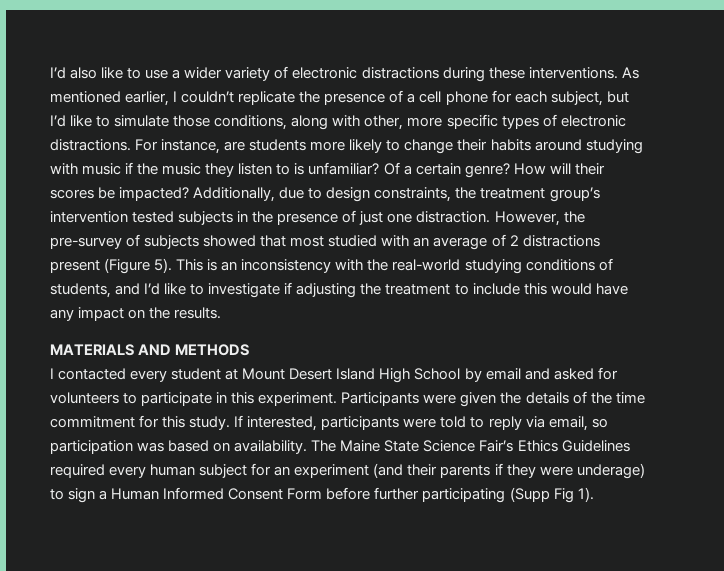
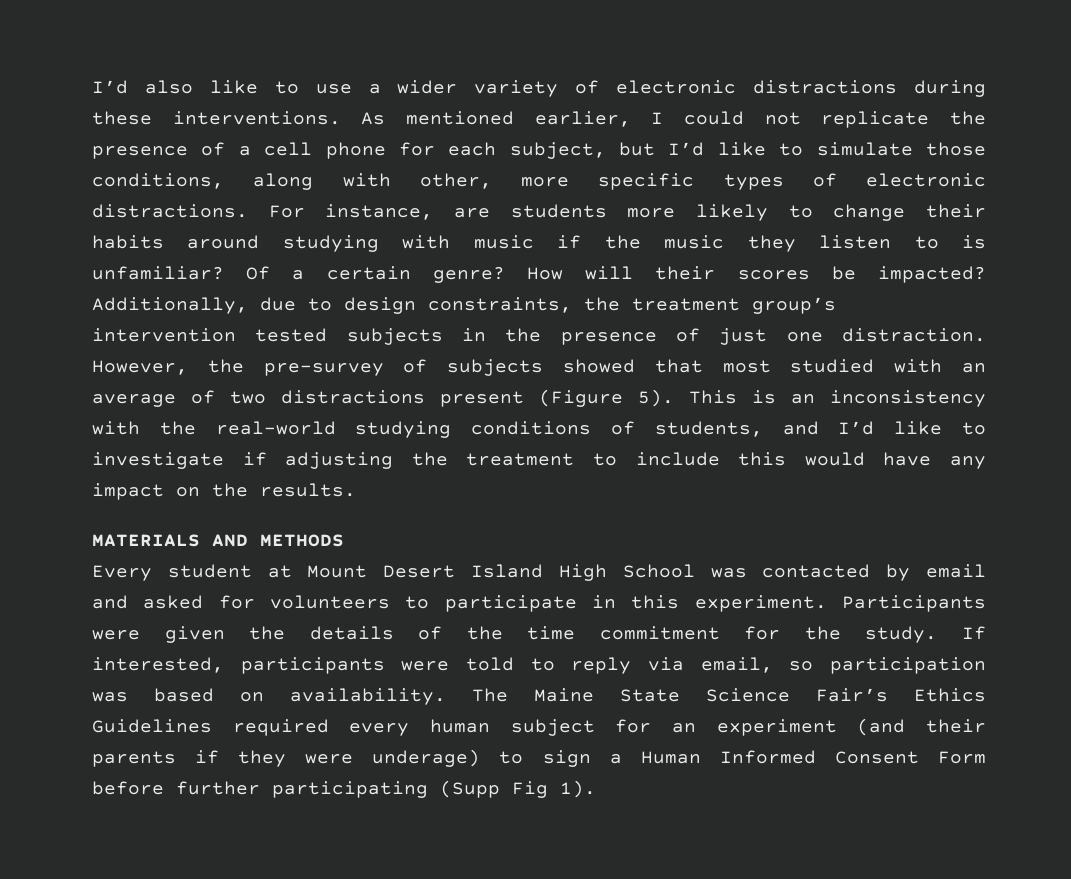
- As mentioned earlier, I couldn’t replicate the presence of a cell phone for each subject, but I’d like to simulate those conditions, along with other, more specific types of electronic distractions.
+ As mentioned earlier, I could not replicate the presence of a cell phone for each subject, but I’d like to simulate those conditions, along with other, more specific types of electronic distractions.
- However, the pre-survey of subjects showed that most studied with an average of 2 distractions present (Figure 5).
+ However, the pre-survey of subjects showed that most studied with an average of two distractions present (Figure 5).
- I contacted every student at Mount Desert Island High School by email and asked for volunteers to participate in this experiment.
+ Every student at Mount Desert Island High School was contacted by email and asked for volunteers to participate in this experiment.
- Participants were given the details of the time commitment for this study.
+ Participants were given the details of the time commitment for the study.

